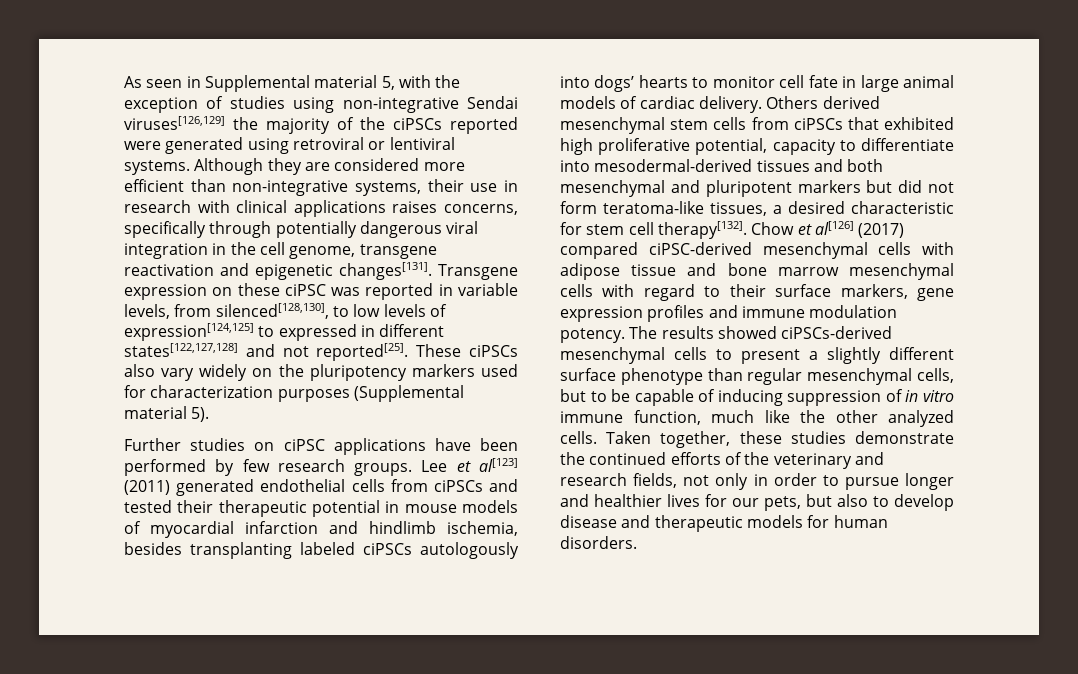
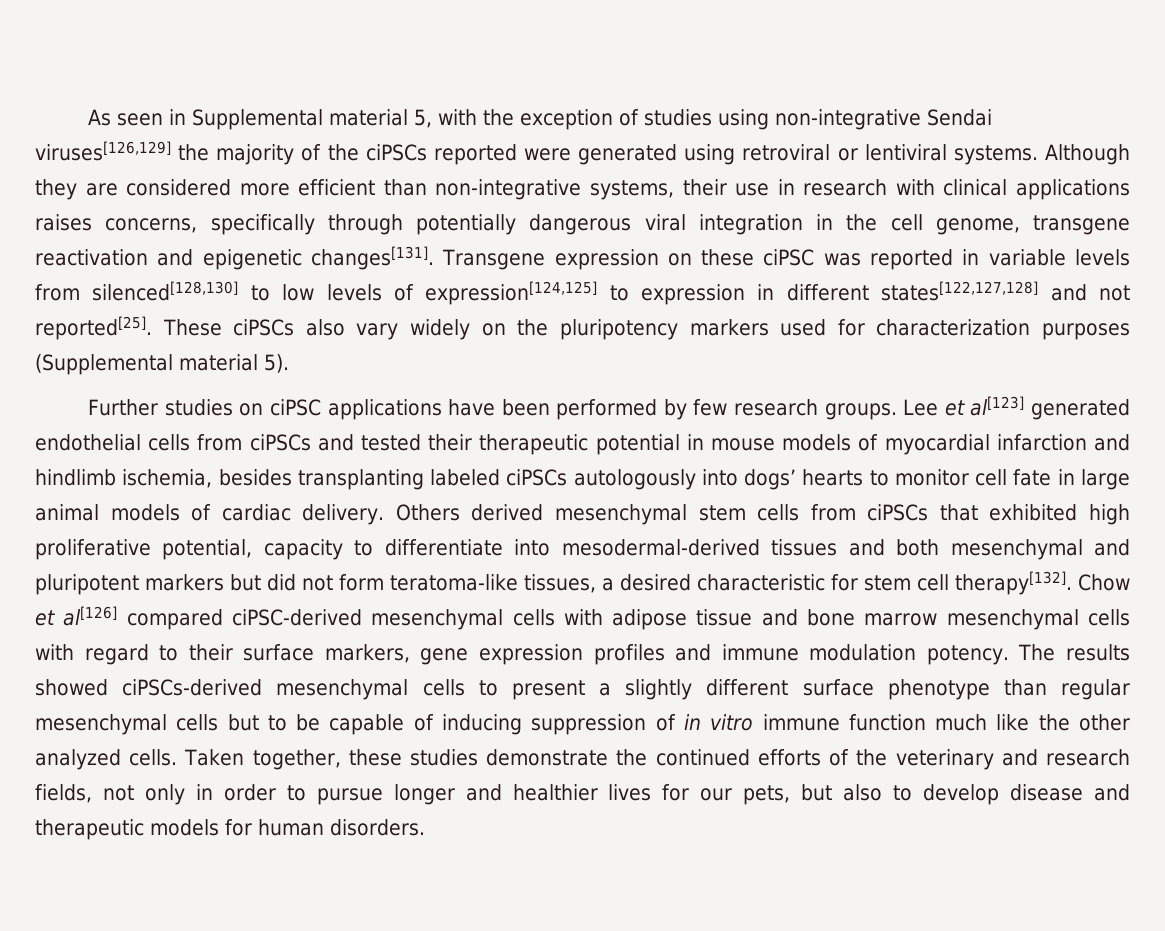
- Transgene expression on these ciPSC was reported in variable levels, from silenced[128,130], to low levels of expression[124,125] to expressed in different states[122,127,128] and not reported[25].
+ Transgene expression on these ciPSC was reported in variable levels from silenced[128,130] to low levels of expression[124,125] to expression in different states[122,127,128] and not reported[25].
- Lee et al[123] (2011) generated endothelial cells from ciPSCs and tested their therapeutic potential in mouse models of myocardial infarction and hindlimb ischemia, besides transplanting labeled ciPSCs autologously into dogs’ hearts to monitor cell fate in large animal models of cardiac delivery.
+ Lee et al[123] generated endothelial cells from ciPSCs and tested their therapeutic potential in mouse models of myocardial infarction and hindlimb ischemia, besides transplanting labeled ciPSCs autologously into dogs’ hearts to monitor cell fate in large animal models of cardiac delivery.
- Chow et al[126] (2017) compared ciPSC-derived mesenchymal cells with adipose tissue and bone marrow mesenchymal cells with regard to their surface markers, gene expression profiles and immune modulation potency.
+ Chow et al[126] compared ciPSC-derived mesenchymal cells with adipose tissue and bone marrow mesenchymal cells with regard to their surface markers, gene expression profiles and immune modulation potency.
- The results showed ciPSCs-derived mesenchymal cells to present a slightly different surface phenotype than regular mesenchymal cells, but to be capable of inducing suppression of in vitro immune function, much like the other analyzed cells.
+ The results showed ciPSCs-derived mesenchymal cells to present a slightly different surface phenotype than regular mesenchymal cells but to be capable of inducing suppression of in vitro immune function much like the other analyzed cells.

